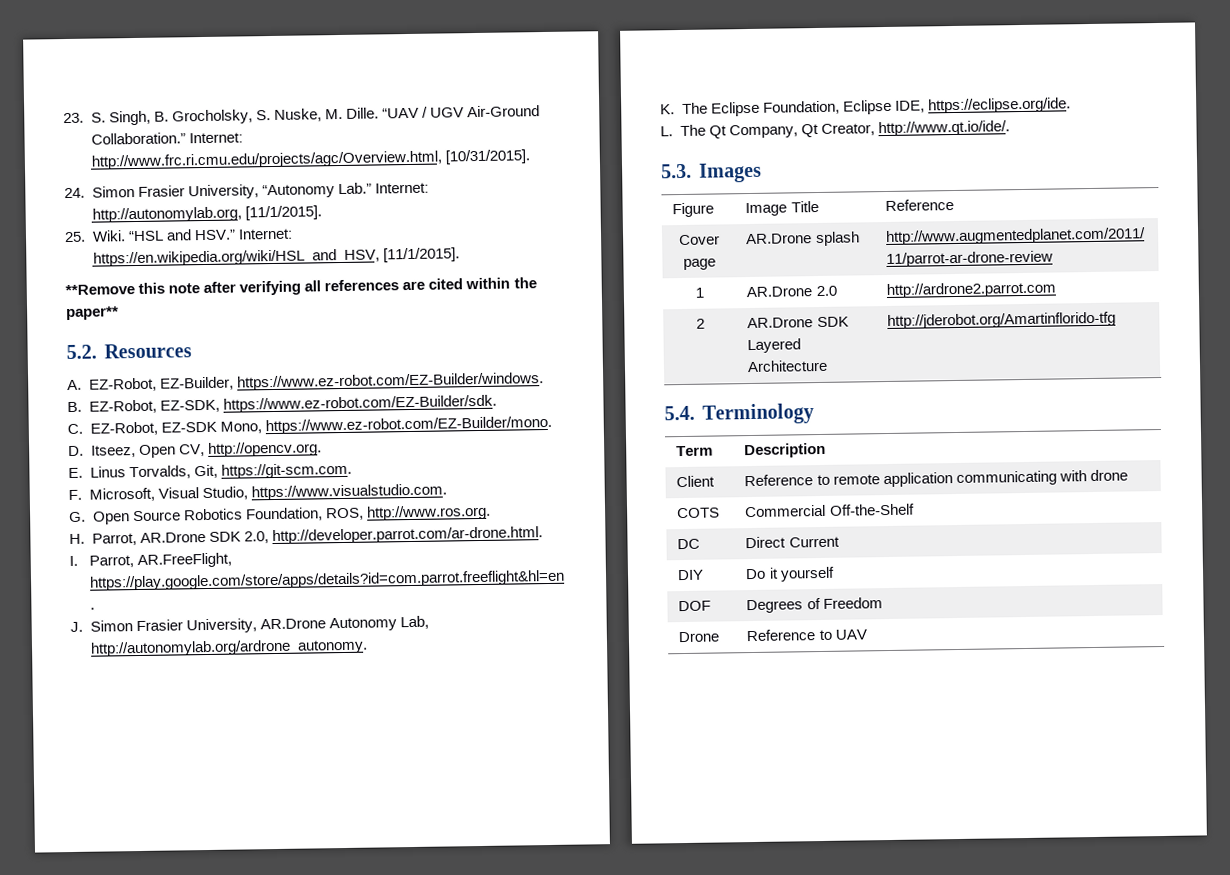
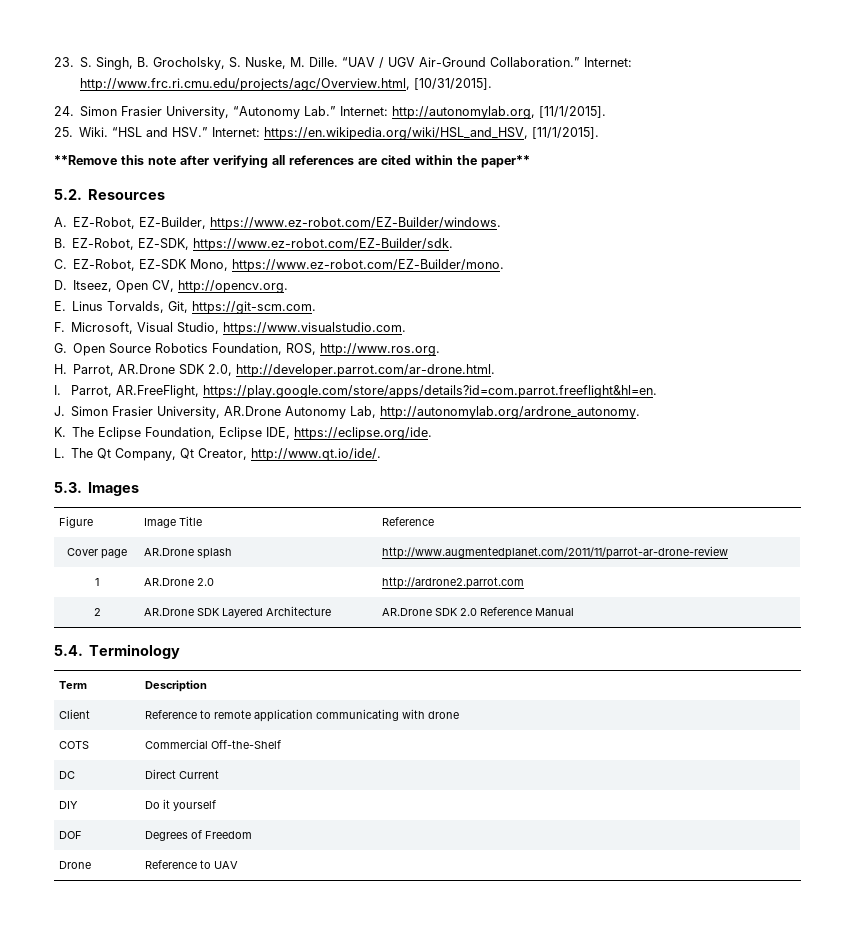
- 2 | AR.Drone SDK Layered Architecture | http://jderobot.org/Amartinflorido-tfg
+ 2 | AR.Drone SDK Layered Architecture | AR.Drone SDK 2.0 Reference Manual

